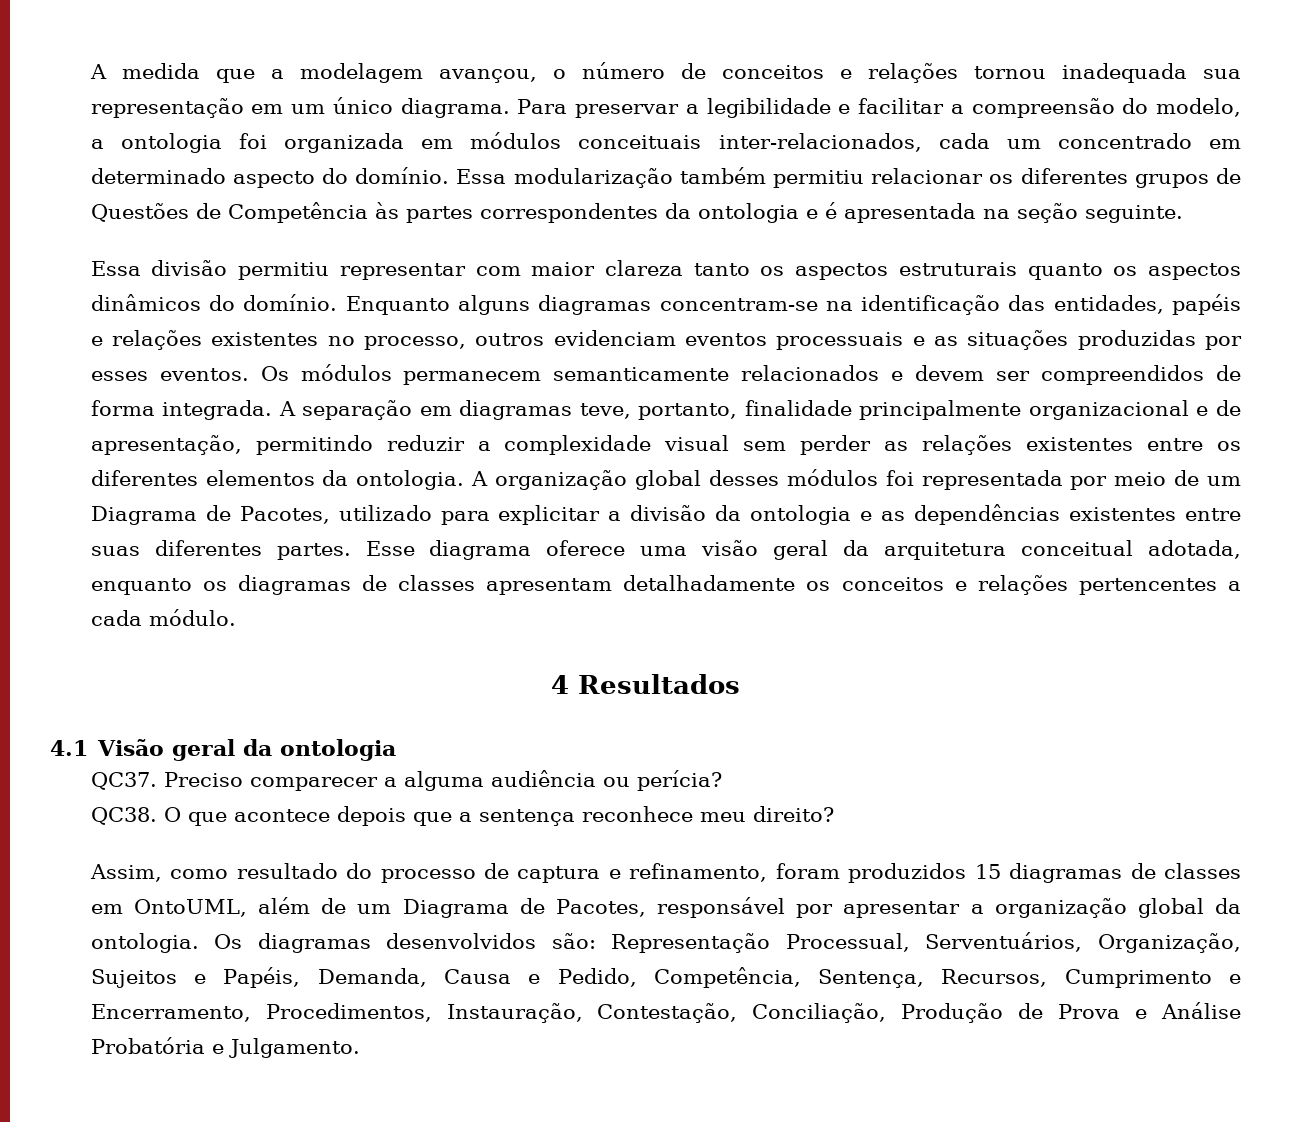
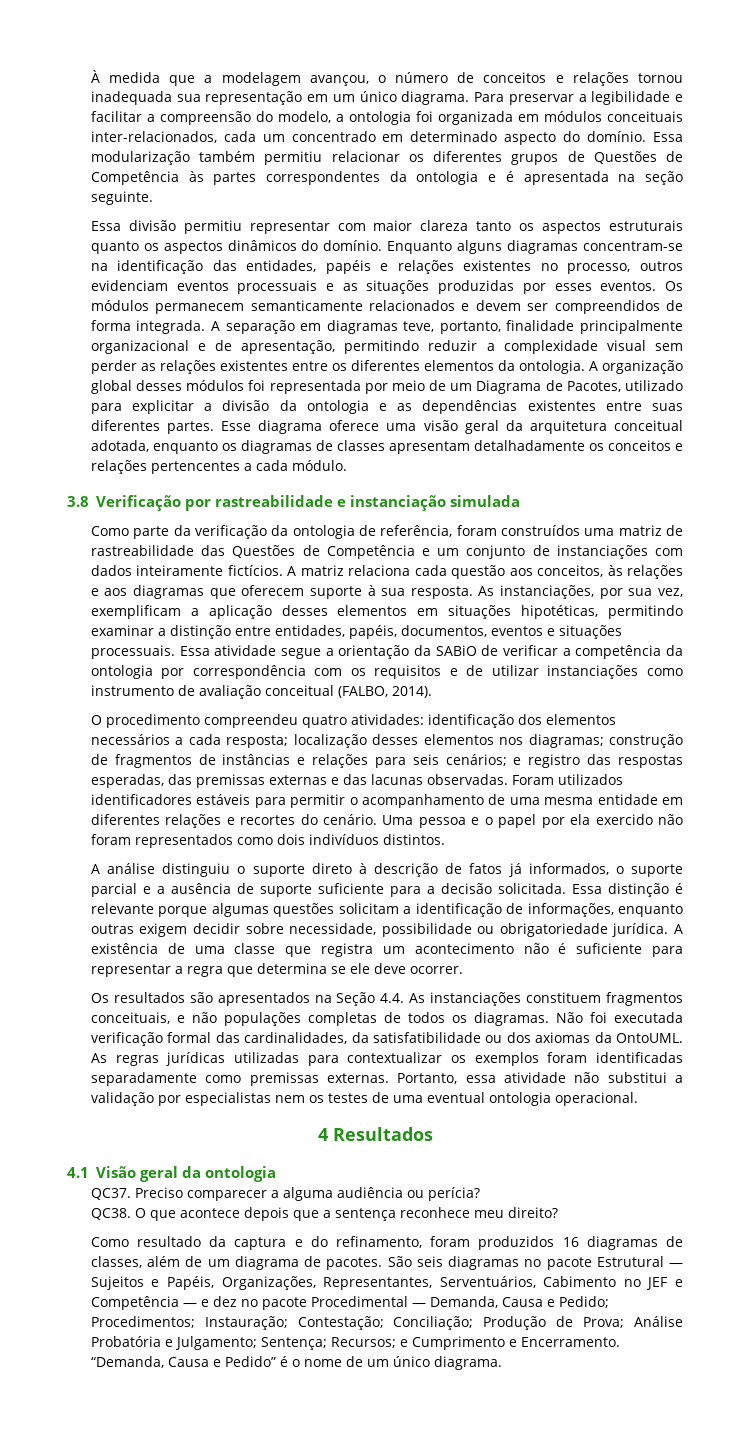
- A medida que a modelagem avançou, o número de conceitos e relações tornou inadequada sua representação em um único diagrama.
+ À medida que a modelagem avançou, o número de conceitos e relações tornou inadequada sua representação em um único diagrama.
+ 3.8 Verificação por rastreabilidade e instanciação simulada
+ Como parte da verificação da ontologia de referência, foram construídos uma matriz de rastreabilidade das Questões de Competência e um conjunto de instanciações com dados inteiramente fictícios. A matriz relaciona cada questão aos conceitos, às relações e aos diagramas que oferecem suporte à sua resposta. As instanciações, por sua vez, exemplificam a aplicação desses elementos em situações hipotéticas, permitindo examinar a distinção entre entidades, papéis, documentos, eventos e situações processuais. Essa atividade segue a orientação da SABiO de verificar a competência da ontologia por correspondência com os requisitos e de utilizar instanciações como instrumento de avaliação conceitual (FALBO, 2014).
+ O procedimento compreendeu quatro atividades: identificação dos elementos necessários a cada resposta; localização desses elementos nos diagramas; construção de fragmentos de instâncias e relações para seis cenários; e registro das respostas esperadas, das premissas externas e das lacunas observadas. Foram utilizados identificadores estáveis para permitir o acompanhamento de uma mesma entidade em diferentes relações e recortes do cenário. Uma pessoa e o papel por ela exercido não foram representados como dois indivíduos distintos.
+ A análise distinguiu o suporte direto à descrição de fatos já informados, o suporte parcial e a ausência de suporte suficiente para a decisão solicitada. Essa distinção é relevante porque algumas questões solicitam a identificação de informações, enquanto outras exigem decidir sobre necessidade, possibilidade ou obrigatoriedade jurídica. A existência de uma classe que registra um acontecimento não é suficiente para representar a regra que determina se ele deve ocorrer.
+ Os resultados são apresentados na Seção 4.4. As instanciações constituem fragmentos conceituais, e não populações completas de todos os diagramas. Não foi executada verificação formal das cardinalidades, da satisfatibilidade ou dos axiomas da OntoUML. As regras jurídicas utilizadas para contextualizar os exemplos foram identificadas separadamente como premissas externas. Portanto, essa atividade não substitui a validação por especialistas nem os testes de uma eventual ontologia operacional.
- Assim, como resultado do processo de captura e refinamento, foram produzidos 15 diagramas de classes em OntoUML, além de um Diagrama de Pacotes, responsável por apresentar a organização global da ontologia. Os diagramas desenvolvidos são: Representação Processual, Serventuários, Organização, Sujeitos e Papéis, Demanda, Causa e Pedido, Competência, Sentença, Recursos, Cumprimento e Encerramento, Procedimentos, Instauração, Contestação, Conciliação, Produção de Prova e Análise Probatória e Julgamento.
+ Como resultado da captura e do refinamento, foram produzidos 16 diagramas de classes, além de um diagrama de pacotes. São seis diagramas no pacote Estrutural — Sujeitos e Papéis, Organizações, Representantes, Serventuários, Cabimento no JEF e Competência — e dez no pacote Procedimental — Demanda, Causa e Pedido; Procedimentos; Instauração; Contestação; Conciliação; Produção de Prova; Análise Probatória e Julgamento; Sentença; Recursos; e Cumprimento e Encerramento. “Demanda, Causa e Pedido” é o nome de um único diagrama.

